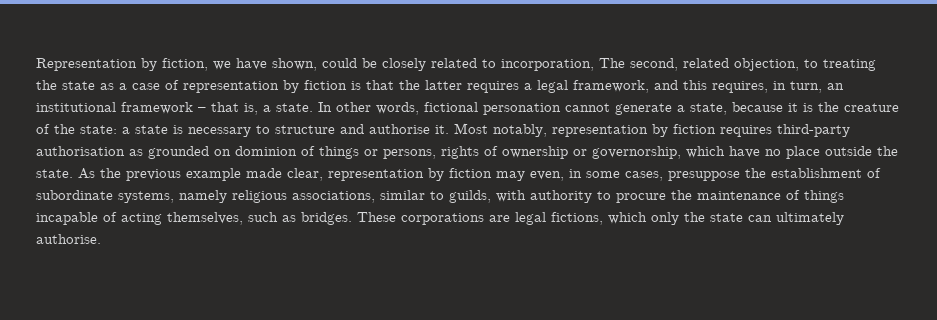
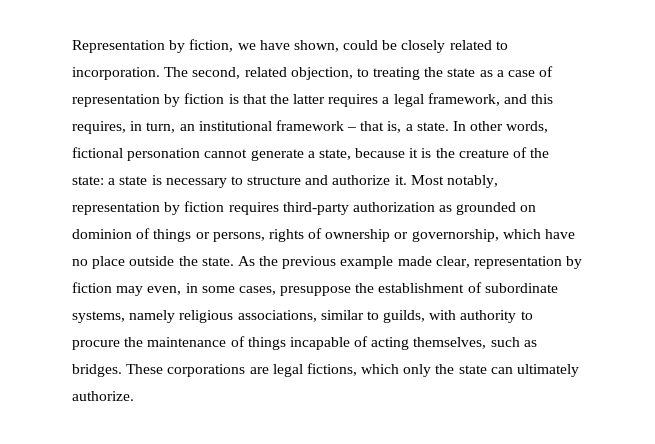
- Representation by fiction, we have shown, could be closely related to incorporation, The second, related objection, to treating the state as a case of representation by fiction is that the latter requires a legal framework, and this requires, in turn, an institutional framework – that is, a state.
+ Representation by fiction, we have shown, could be closely related to incorporation. The second, related objection, to treating the state as a case of representation by fiction is that the latter requires a legal framework, and this requires, in turn, an institutional framework – that is, a state.
- In other words, fictional personation cannot generate a state, because it is the creature of the state: a state is necessary to structure and authorise it.
+ In other words, fictional personation cannot generate a state, because it is the creature of the state: a state is necessary to structure and authorize it.
- Most notably, representation by fiction requires third-party authorisation as grounded on dominion of things or persons, rights of ownership or governorship, which have no place outside the state.
+ Most notably, representation by fiction requires third-party authorization as grounded on dominion of things or persons, rights of ownership or governorship, which have no place outside the state.
- These corporations are legal fictions, which only the state can ultimately authorise.
+ These corporations are legal fictions, which only the state can ultimately authorize.

